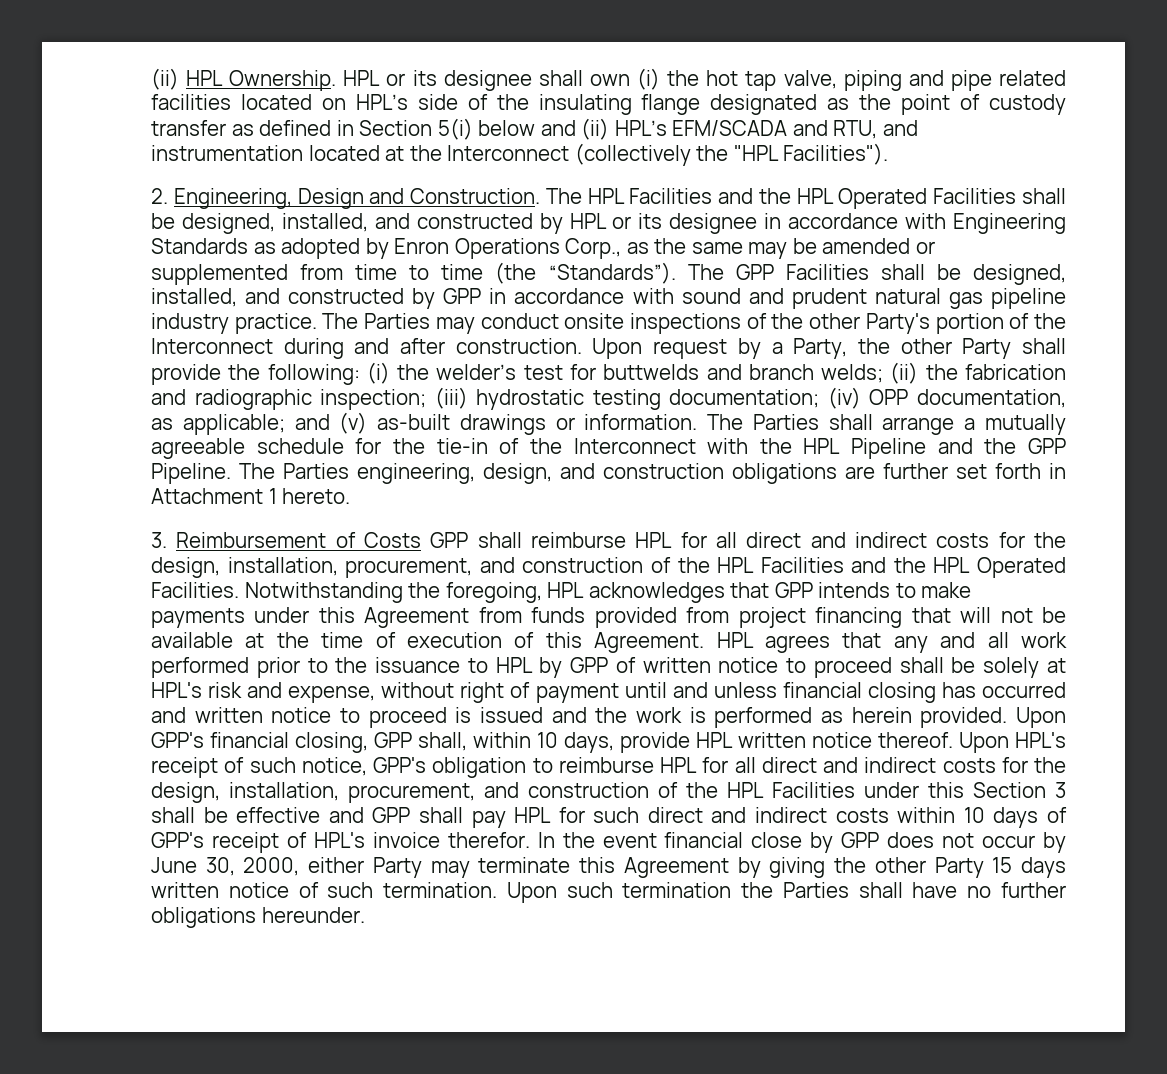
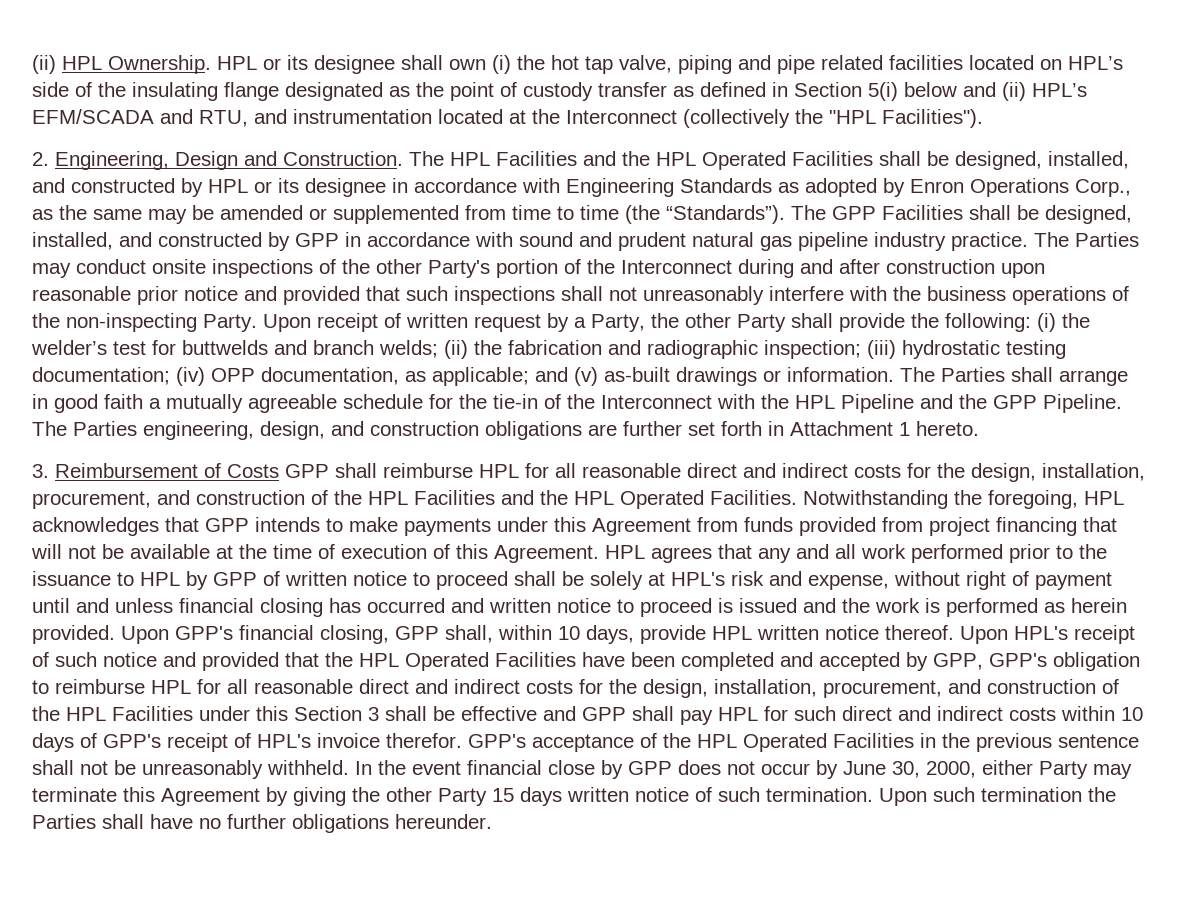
- The Parties may conduct onsite inspections of the other Party's portion of the Interconnect during and after construction. Upon request by a Party, the other Party shall provide the following: (i) the welder’s test for buttwelds and branch welds; (ii) the fabrication and radiographic inspection; (iii) hydrostatic testing documentation; (iv) OPP documentation, as applicable; and (v) as-built drawings or information.
+ The Parties may conduct onsite inspections of the other Party's portion of the Interconnect during and after construction upon reasonable prior notice and provided that such inspections shall not unreasonably interfere with the business operations of the non-inspecting Party. Upon receipt of written request by a Party, the other Party shall provide the following: (i) the welder’s test for buttwelds and branch welds; (ii) the fabrication and radiographic inspection; (iii) hydrostatic testing documentation; (iv) OPP documentation, as applicable; and (v) as-built drawings or information.
- The Parties shall arrange a mutually agreeable schedule for the tie-in of the Interconnect with the HPL Pipeline and the GPP Pipeline.
+ The Parties shall arrange in good faith a mutually agreeable schedule for the tie-in of the Interconnect with the HPL Pipeline and the GPP Pipeline.
- 3. Reimbursement of Costs GPP shall reimburse HPL for all direct and indirect costs for the design, installation, procurement, and construction of the HPL Facilities and the HPL Operated Facilities.
+ 3. Reimbursement of Costs GPP shall reimburse HPL for all reasonable direct and indirect costs for the design, installation, procurement, and construction of the HPL Facilities and the HPL Operated Facilities.
- Upon HPL's receipt of such notice, GPP's obligation to reimburse HPL for all direct and indirect costs for the design, installation, procurement, and construction of the HPL Facilities under this Section 3 shall be effective and GPP shall pay HPL for such direct and indirect costs within 10 days of GPP's receipt of HPL's invoice therefor.
+ Upon HPL's receipt of such notice and provided that the HPL Operated Facilities have been completed and accepted by GPP, GPP's obligation to reimburse HPL for all reasonable direct and indirect costs for the design, installation, procurement, and construction of the HPL Facilities under this Section 3 shall be effective and GPP shall pay HPL for such direct and indirect costs within 10 days of GPP's receipt of HPL's invoice therefor.
+ GPP's acceptance of the HPL Operated Facilities in the previous sentence shall not be unreasonably withheld.

